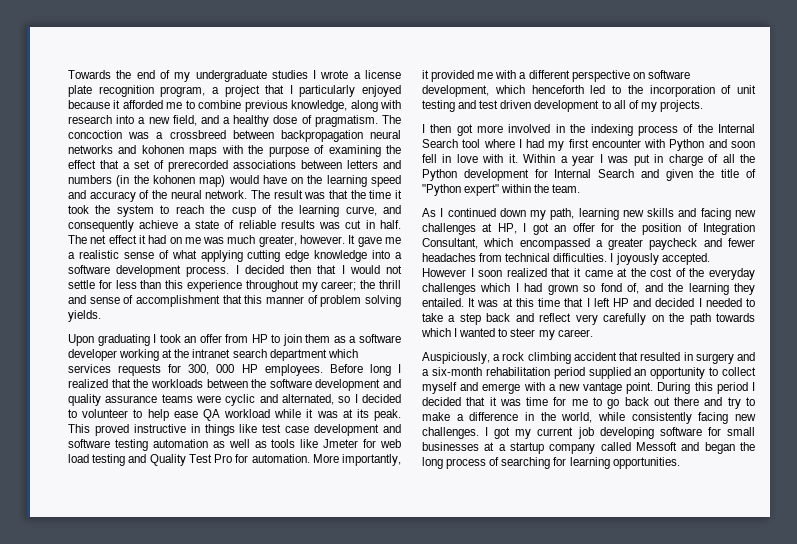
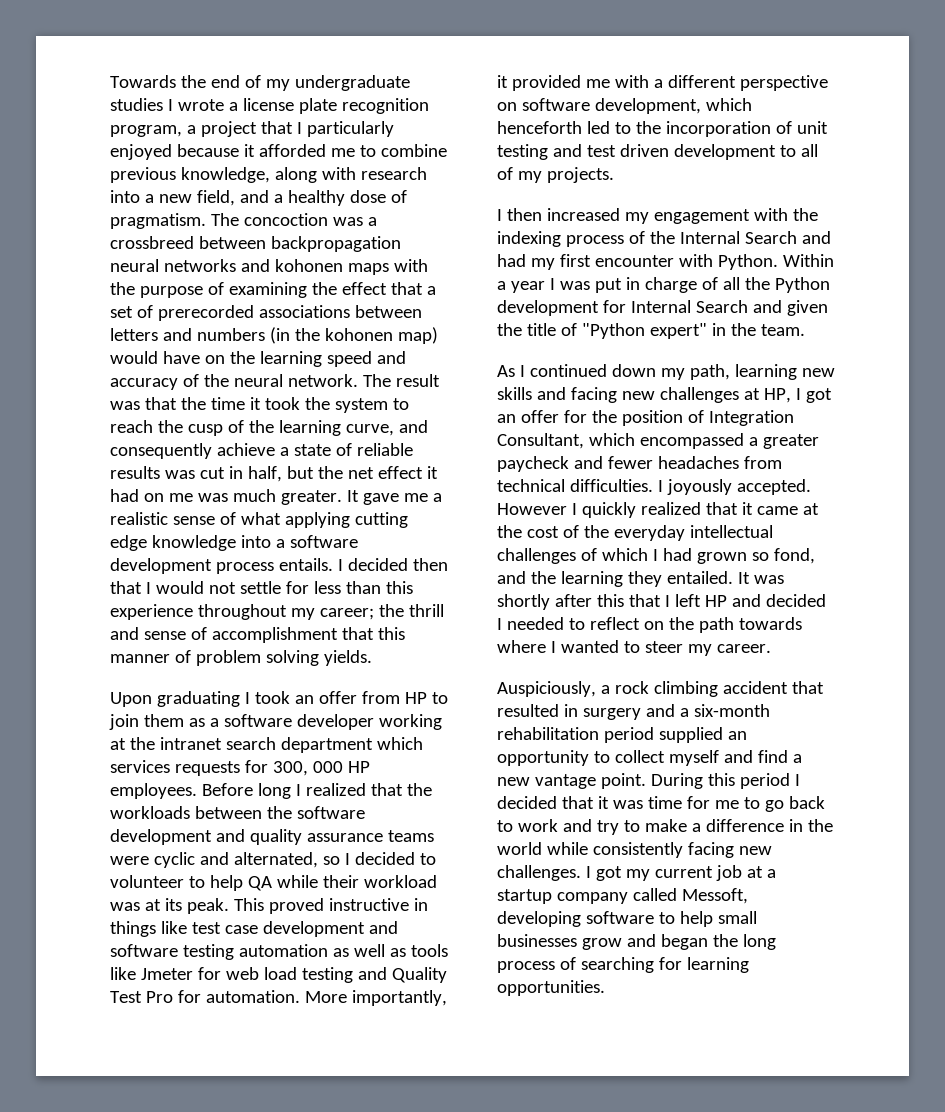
- The result was that the time it took the system to reach the cusp of the learning curve, and consequently achieve a state of reliable results was cut in half. The net effect it had on me was much greater, however.
+ The result was that the time it took the system to reach the cusp of the learning curve, and consequently achieve a state of reliable results was cut in half, but the net effect it had on me was much greater.
- It gave me a realistic sense of what applying cutting edge knowledge into a software development process.
+ It gave me a realistic sense of what applying cutting edge knowledge into a software development process entails.
- Before long I realized that the workloads between the software development and quality assurance teams were cyclic and alternated, so I decided to volunteer to help ease QA workload while it was at its peak.
+ Before long I realized that the workloads between the software development and quality assurance teams were cyclic and alternated, so I decided to volunteer to help QA while their workload was at its peak.
- I then got more involved in the indexing process of the Internal Search tool where I had my first encounter with Python and soon fell in love with it.
+ I then increased my engagement with the indexing process of the Internal Search and had my first encounter with Python.
- Within a year I was put in charge of all the Python development for Internal Search and given the title of "Python expert" within the team.
+ Within a year I was put in charge of all the Python development for Internal Search and given the title of "Python expert" in the team.
- However I soon realized that it came at the cost of the everyday challenges which I had grown so fond of, and the learning they entailed.
+ However I quickly realized that it came at the cost of the everyday intellectual challenges of which I had grown so fond, and the learning they entailed.
- It was at this time that I left HP and decided I needed to take a step back and reflect very carefully on the path towards which I wanted to steer my career.
+ It was shortly after this that I left HP and decided I needed to reflect on the path towards where I wanted to steer my career.
- Auspiciously, a rock climbing accident that resulted in surgery and a six-month rehabilitation period supplied an opportunity to collect myself and emerge with a new vantage point.
+ Auspiciously, a rock climbing accident that resulted in surgery and a six-month rehabilitation period supplied an opportunity to collect myself and find a new vantage point.
- During this period I decided that it was time for me to go back out there and try to make a difference in the world, while consistently facing new challenges.
+ During this period I decided that it was time for me to go back to work and try to make a difference in the world while consistently facing new challenges.
- I got my current job developing software for small businesses at a startup company called Messoft and began the long process of searching for learning opportunities.
+ I got my current job at a startup company called Messoft, developing software to help small businesses grow and began the long process of searching for learning opportunities.

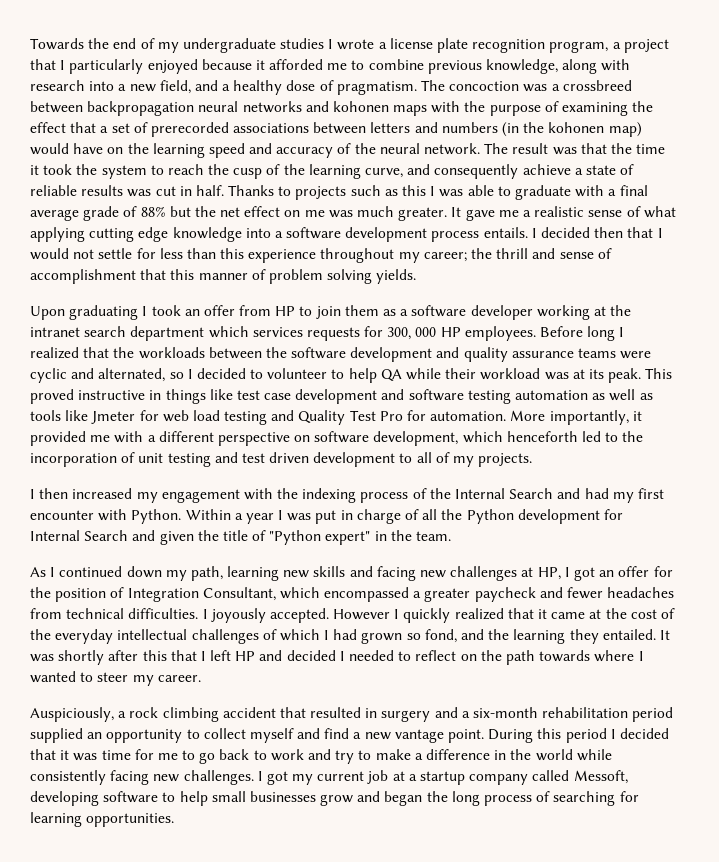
- The result was that the time it took the system to reach the cusp of the learning curve, and consequently achieve a state of reliable results was cut in half, but the net effect it had on me was much greater.
+ The result was that the time it took the system to reach the cusp of the learning curve, and consequently achieve a state of reliable results was cut in half. Thanks to projects such as this I was able to graduate with a final average grade of 88% but the net effect on me was much greater.

